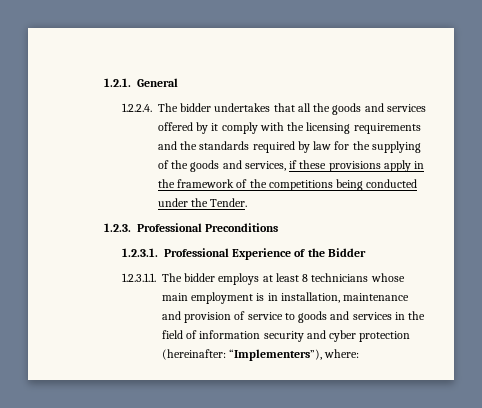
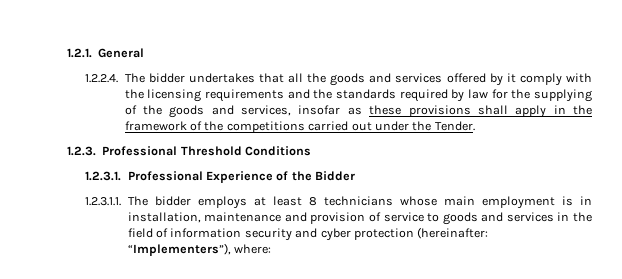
- 1.2.2.4. The bidder undertakes that all the goods and services offered by it comply with the licensing requirements and the standards required by law for the supplying of the goods and services, if these provisions apply in the framework of the competitions being conducted under the Tender.
+ 1.2.2.4. The bidder undertakes that all the goods and services offered by it comply with the licensing requirements and the standards required by law for the supplying of the goods and services, insofar as these provisions shall apply in the framework of the competitions carried out under the Tender.
- 1.2.3. Professional Preconditions
+ 1.2.3. Professional Threshold Conditions

